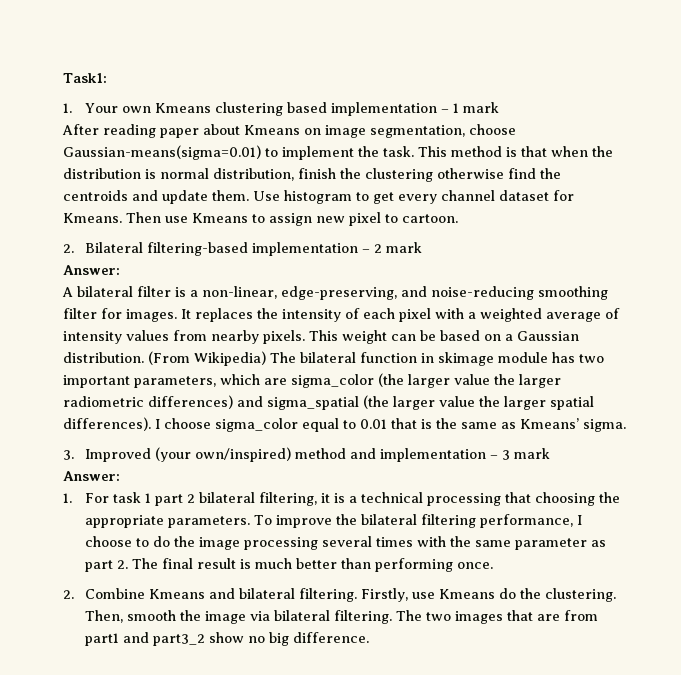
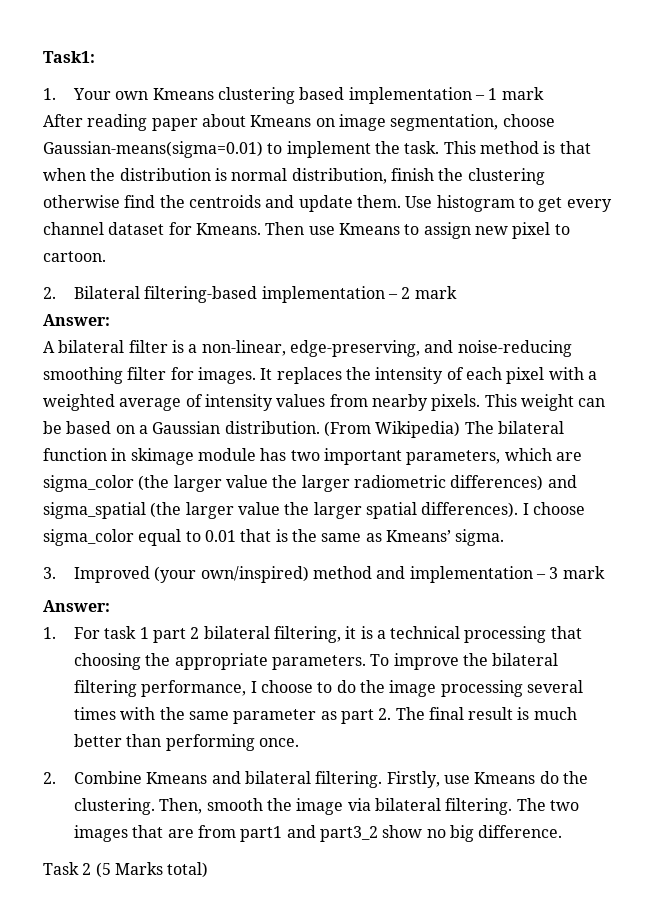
+ Task 2 (5 Marks total)

